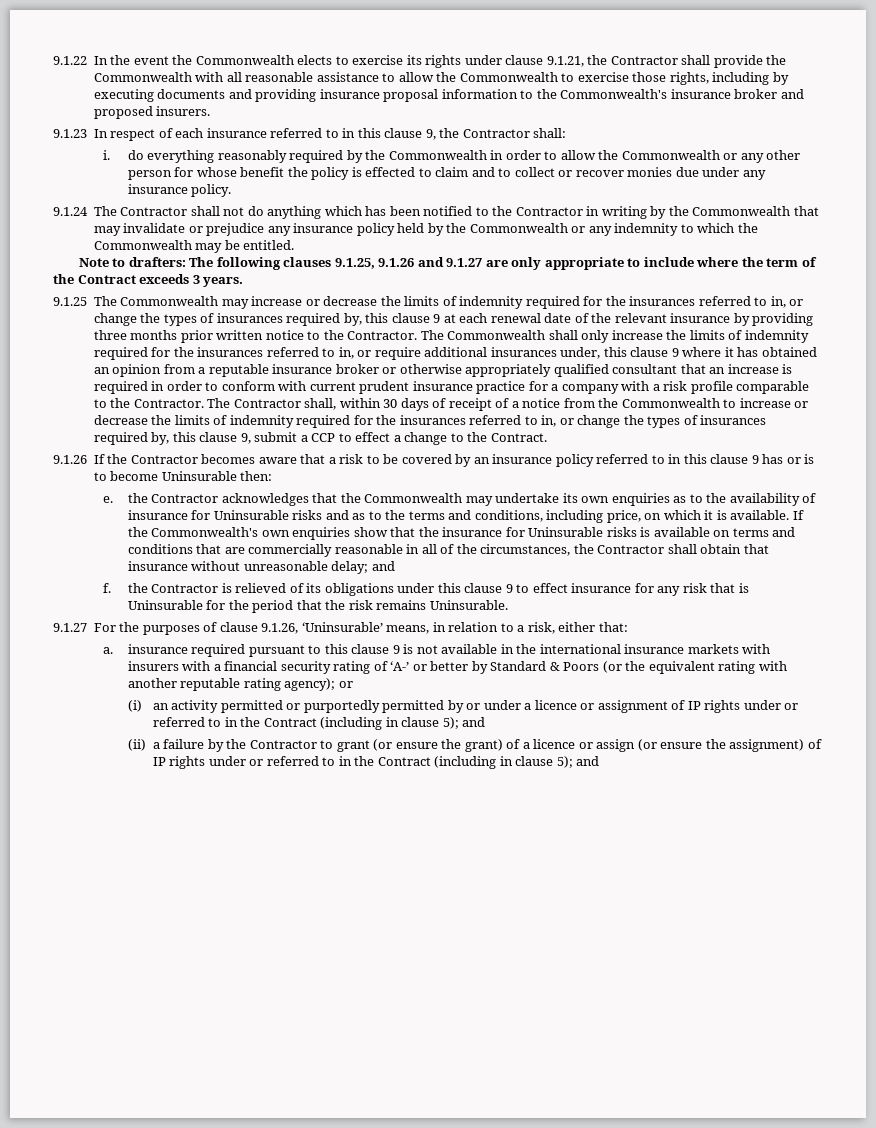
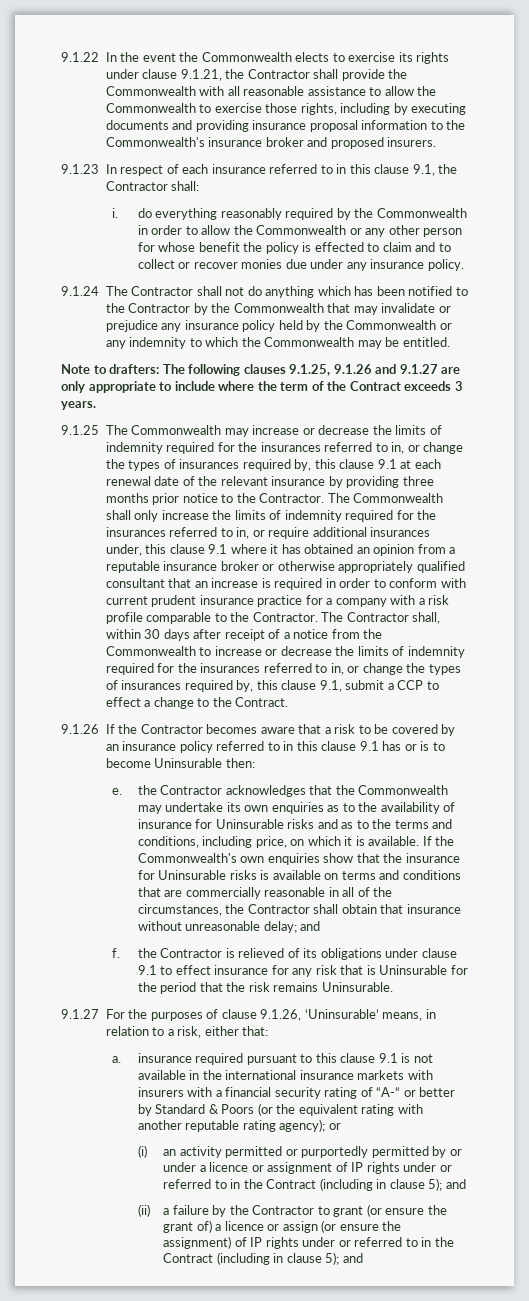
- 9.1.23 In respect of each insurance referred to in this clause 9, the Contractor shall:
+ 9.1.23 In respect of each insurance referred to in this clause 9.1, the Contractor shall:
- 9.1.24 The Contractor shall not do anything which has been notified to the Contractor in writing by the Commonwealth that may invalidate or prejudice any insurance policy held by the Commonwealth or any indemnity to which the Commonwealth may be entitled.
+ 9.1.24 The Contractor shall not do anything which has been notified to the Contractor by the Commonwealth that may invalidate or prejudice any insurance policy held by the Commonwealth or any indemnity to which the Commonwealth may be entitled.
- 9.1.25 The Commonwealth may increase or decrease the limits of indemnity required for the insurances referred to in, or change the types of insurances required by, this clause 9 at each renewal date of the relevant insurance by providing three months prior written notice to the Contractor.
+ 9.1.25 The Commonwealth may increase or decrease the limits of indemnity required for the insurances referred to in, or change the types of insurances required by, this clause 9.1 at each renewal date of the relevant insurance by providing three months prior notice to the Contractor.
- The Commonwealth shall only increase the limits of indemnity required for the insurances referred to in, or require additional insurances under, this clause 9 where it has obtained an opinion from a reputable insurance broker or otherwise appropriately qualified consultant that an increase is required in order to conform with current prudent insurance practice for a company with a risk profile comparable to the Contractor.
+ The Commonwealth shall only increase the limits of indemnity required for the insurances referred to in, or require additional insurances under, this clause 9.1 where it has obtained an opinion from a reputable insurance broker or otherwise appropriately qualified consultant that an increase is required in order to conform with current prudent insurance practice for a company with a risk profile comparable to the Contractor.
- The Contractor shall, within 30 days of receipt of a notice from the Commonwealth to increase or decrease the limits of indemnity required for the insurances referred to in, or change the types of insurances required by, this clause 9, submit a CCP to effect a change to the Contract.
+ The Contractor shall, within 30 days after receipt of a notice from the Commonwealth to increase or decrease the limits of indemnity required for the insurances referred to in, or change the types of insurances required by, this clause 9.1, submit a CCP to effect a change to the Contract.
- 9.1.26 If the Contractor becomes aware that a risk to be covered by an insurance policy referred to in this clause 9 has or is to become Uninsurable then:
+ 9.1.26 If the Contractor becomes aware that a risk to be covered by an insurance policy referred to in this clause 9.1 has or is to become Uninsurable then:
- f. the Contractor is relieved of its obligations under this clause 9 to effect insurance for any risk that is Uninsurable for the period that the risk remains Uninsurable.
+ f. the Contractor is relieved of its obligations under clause 9.1 to effect insurance for any risk that is Uninsurable for the period that the risk remains Uninsurable.
- a. insurance required pursuant to this clause 9 is not available in the international insurance markets with insurers with a financial security rating of ‘A-’ or better by Standard & Poors (or the equivalent rating with another reputable rating agency); or
+ a. insurance required pursuant to this clause 9.1 is not available in the international insurance markets with insurers with a financial security rating of “A-“ or better by Standard & Poors (or the equivalent rating with another reputable rating agency); or
- (ii) a failure by the Contractor to grant (or ensure the grant) of a licence or assign (or ensure the assignment) of IP rights under or referred to in the Contract (including in clause 5); and
+ (ii) a failure by the Contractor to grant (or ensure the grant of) a licence or assign (or ensure the assignment) of IP rights under or referred to in the Contract (including in clause 5); and

